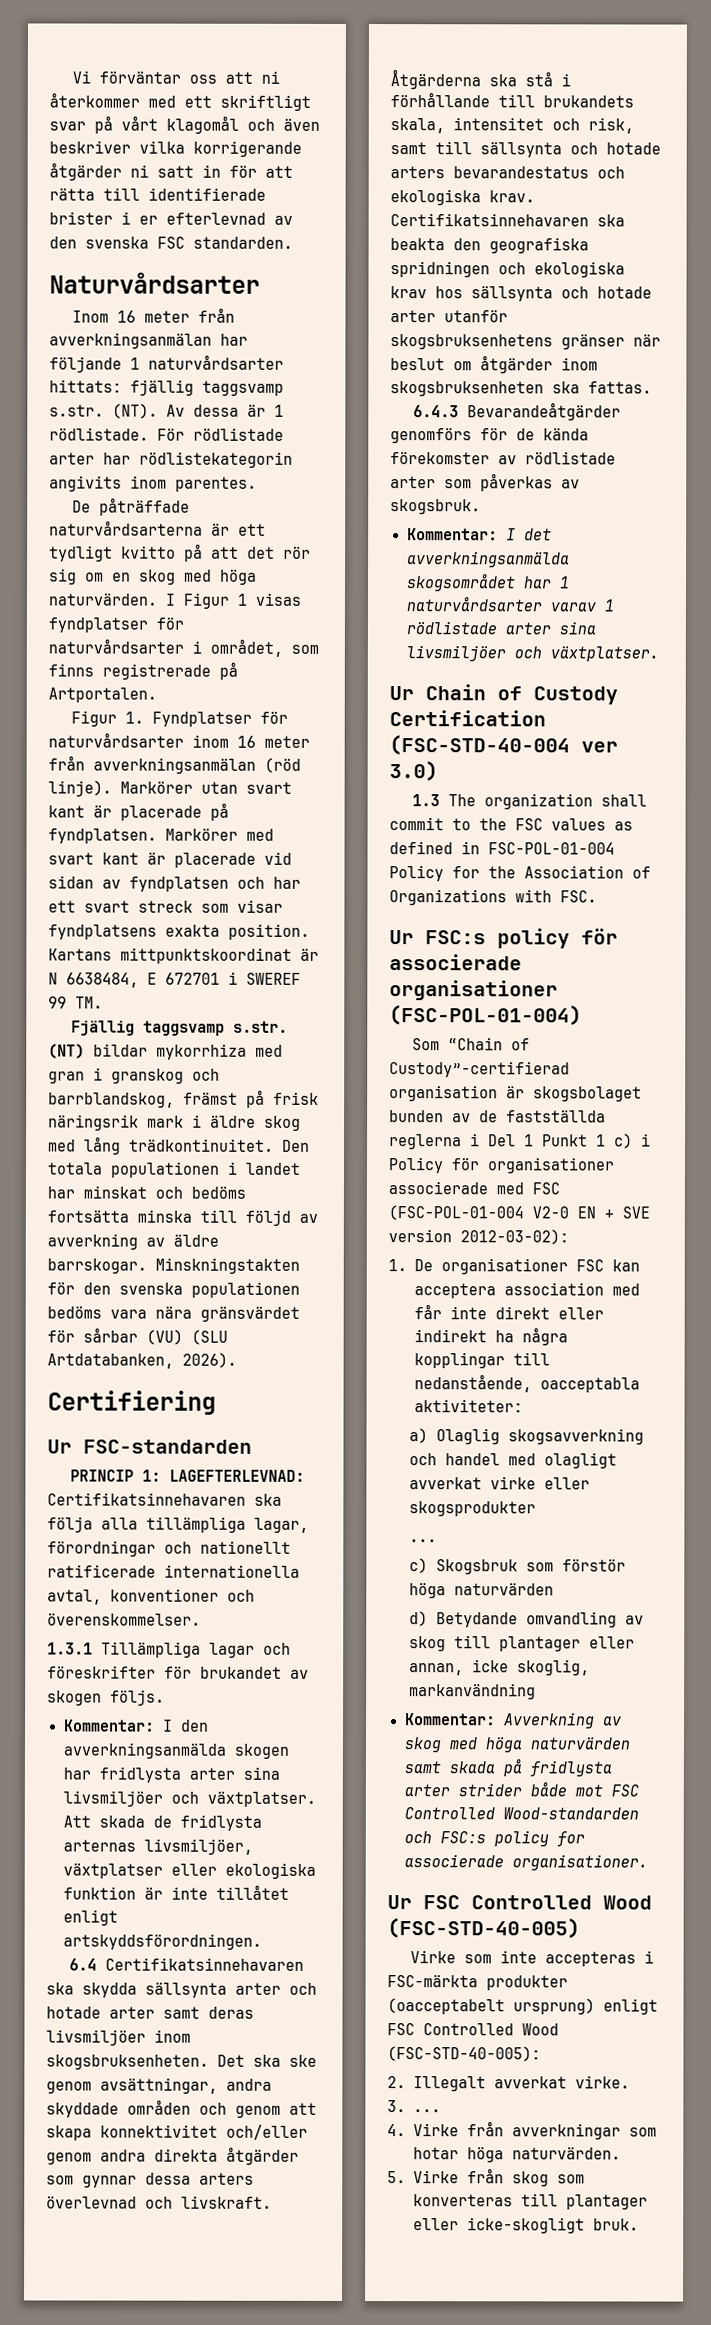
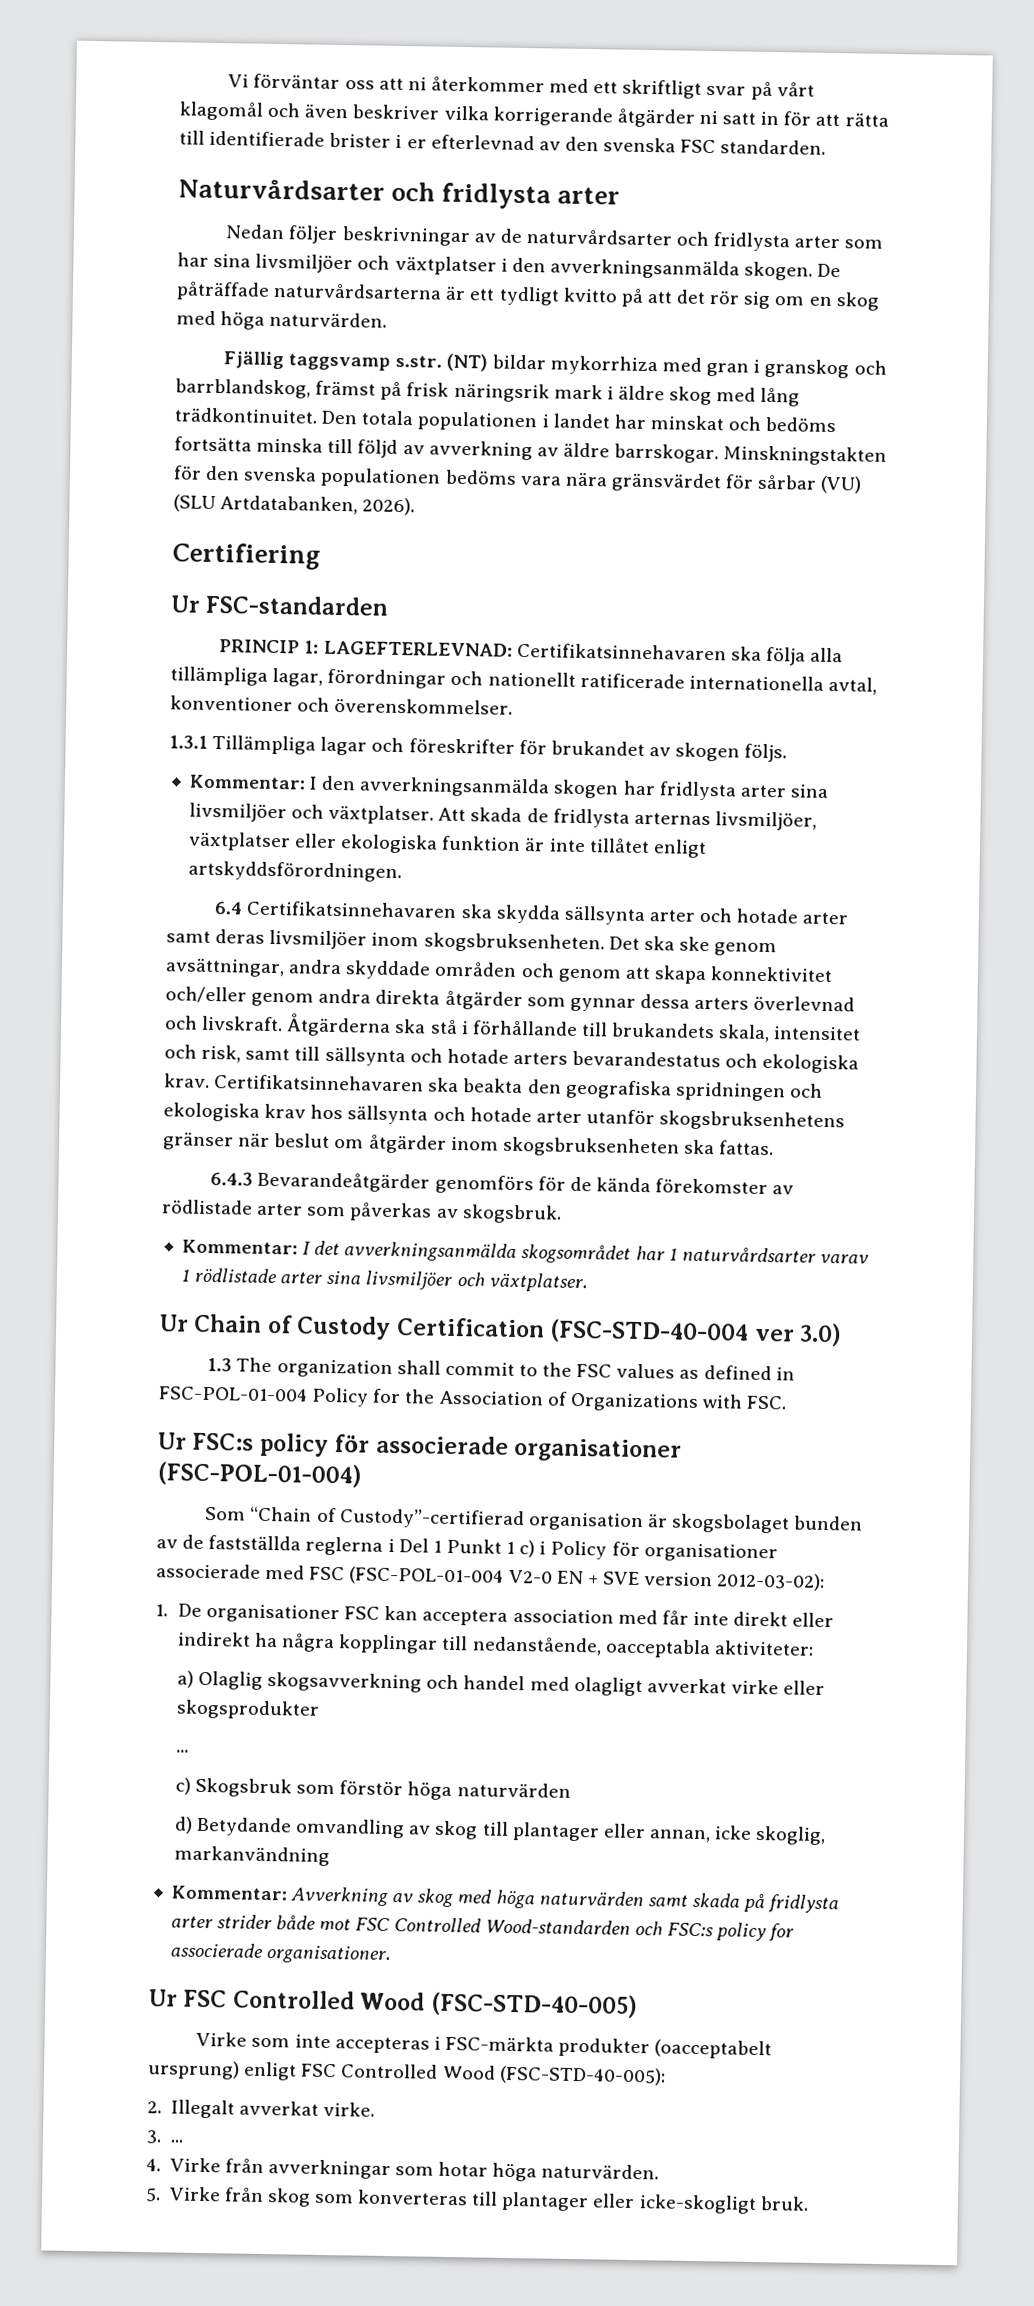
- Naturvårdsarter
- Inom 16 meter från avverkningsanmälan har följande 1 naturvårdsarter hittats: fjällig taggsvamp s.str. (NT). Av dessa är 1 rödlistade. För rödlistade arter har rödlistekategorin angivits inom parentes.
- De påträffade naturvårdsarterna är ett tydligt kvitto på att det rör sig om en skog med höga naturvärden. I Figur 1 visas fyndplatser för naturvårdsarter i området, som finns registrerade på Artportalen.
- Figur 1. Fyndplatser för naturvårdsarter inom 16 meter från avverkningsanmälan (röd linje). Markörer utan svart kant är placerade på fyndplatsen. Markörer med svart kant är placerade vid sidan av fyndplatsen och har ett svart streck som visar fyndplatsens exakta position. Kartans mittpunktskoordinat är N 6638484, E 672701 i SWEREF 99 TM.
+ Naturvårdsarter och fridlysta arter
+ Nedan följer beskrivningar av de naturvårdsarter och fridlysta arter som har sina livsmiljöer och växtplatser i den avverkningsanmälda skogen. De påträffade naturvårdsarterna är ett tydligt kvitto på att det rör sig om en skog med höga naturvärden.

